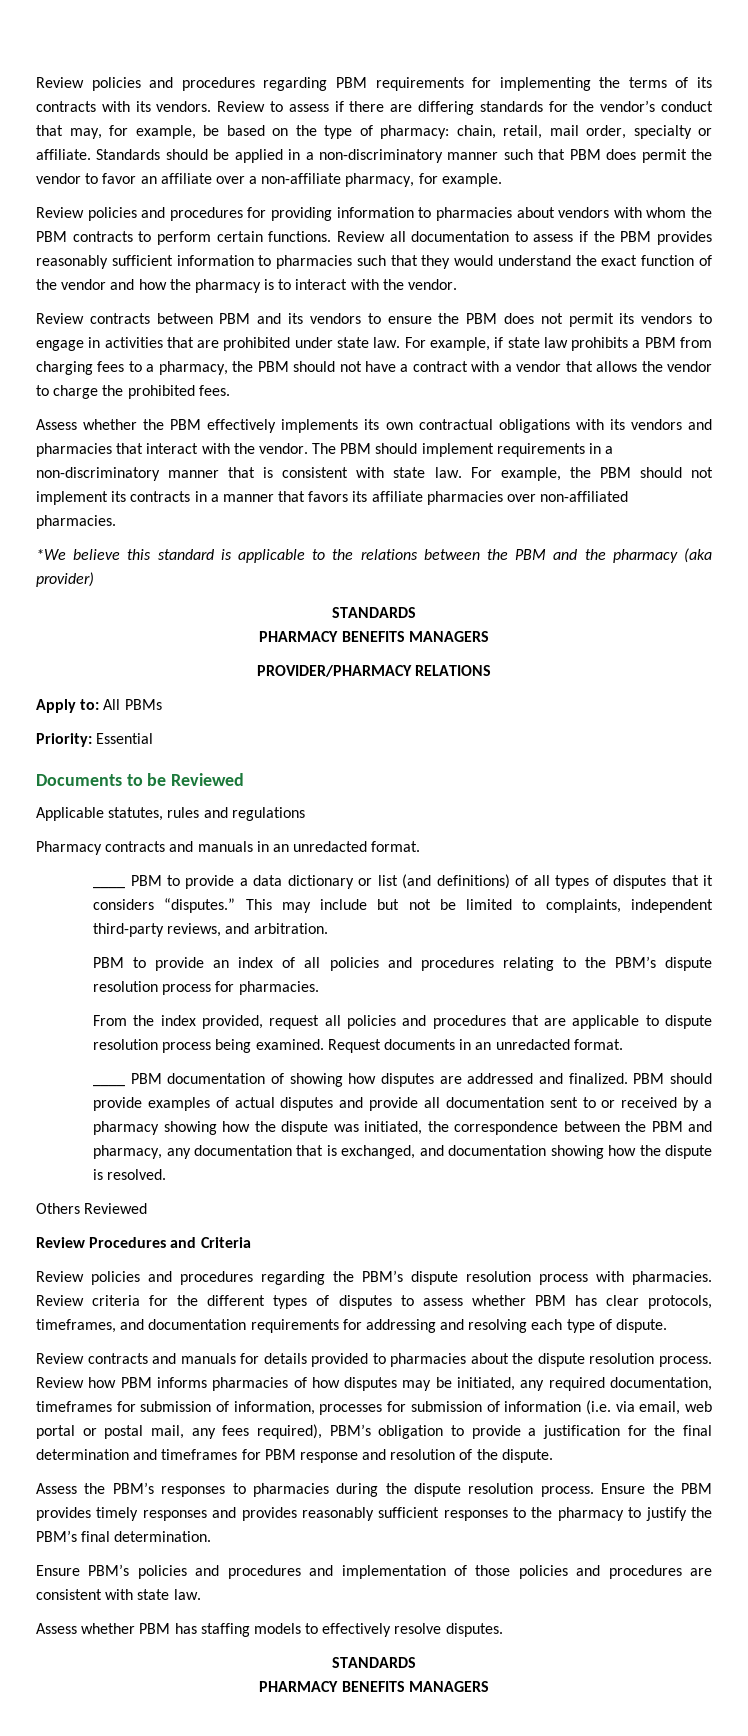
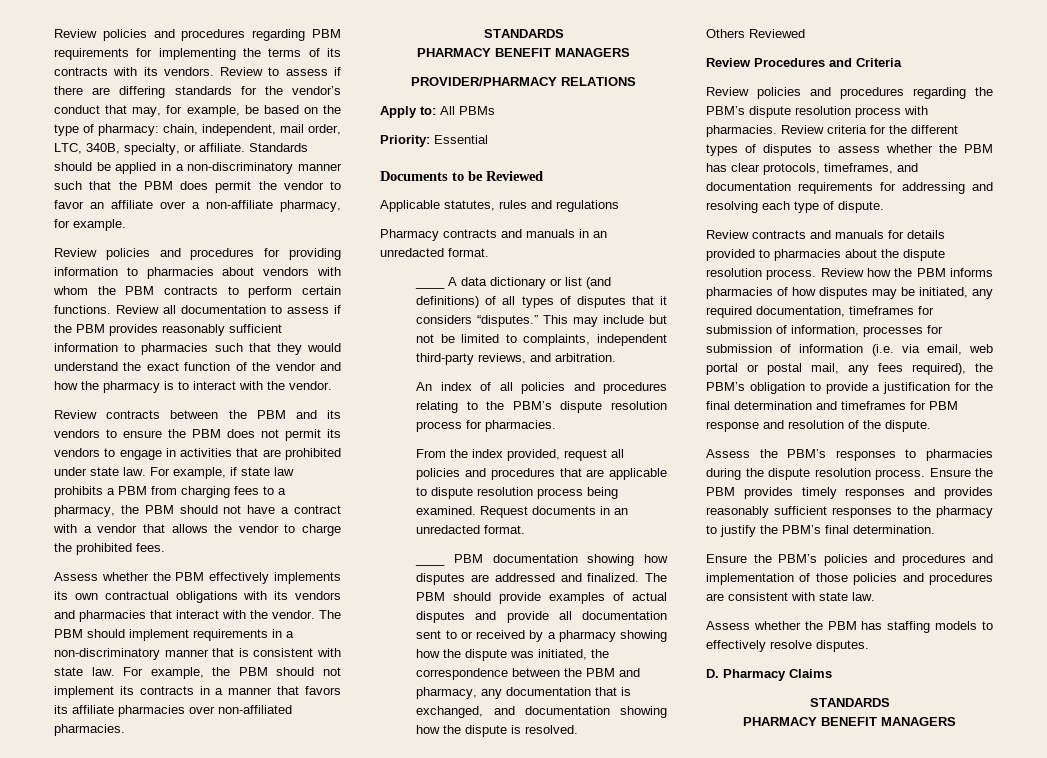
- Review to assess if there are differing standards for the vendor’s conduct that may, for example, be based on the type of pharmacy: chain, retail, mail order, specialty or affiliate.
+ Review to assess if there are differing standards for the vendor’s conduct that may, for example, be based on the type of pharmacy: chain, independent, mail order, LTC, 340B, specialty, or affiliate.
- Standards should be applied in a non-discriminatory manner such that PBM does permit the vendor to favor an affiliate over a non-affiliate pharmacy, for example.
+ Standards should be applied in a non-discriminatory manner such that the PBM does permit the vendor to favor an affiliate over a non-affiliate pharmacy, for example.
- Review contracts between PBM and its vendors to ensure the PBM does not permit its vendors to engage in activities that are prohibited under state law.
+ Review contracts between the PBM and its vendors to ensure the PBM does not permit its vendors to engage in activities that are prohibited under state law.
  For example, the PBM should not implement its contracts in a manner that favors its affiliate pharmacies over non-affiliated pharmacies.
- *We believe this standard is applicable to the relations between the PBM and the pharmacy (aka provider)
  STANDARDS
- PHARMACY BENEFITS MANAGERS
+ PHARMACY BENEFIT MANAGERS
- ____ PBM to provide a data dictionary or list (and definitions) of all types of disputes that it considers “disputes.”
+ ____ A data dictionary or list (and definitions) of all types of disputes that it considers “disputes.”
- PBM to provide an index of all policies and procedures relating to the PBM’s dispute resolution process for pharmacies.
+ An index of all policies and procedures relating to the PBM’s dispute resolution process for pharmacies.
- ____ PBM documentation of showing how disputes are addressed and finalized.
+ ____ PBM documentation showing how disputes are addressed and finalized.
- PBM should provide examples of actual disputes and provide all documentation sent to or received by a pharmacy showing how the dispute was initiated, the correspondence between the PBM and pharmacy, any documentation that is exchanged, and documentation showing how the dispute is resolved.
+ The PBM should provide examples of actual disputes and provide all documentation sent to or received by a pharmacy showing how the dispute was initiated, the correspondence between the PBM and pharmacy, any documentation that is exchanged, and documentation showing how the dispute is resolved.
- Review criteria for the different types of disputes to assess whether PBM has clear protocols, timeframes, and documentation requirements for addressing and resolving each type of dispute.
+ Review criteria for the different types of disputes to assess whether the PBM has clear protocols, timeframes, and documentation requirements for addressing and resolving each type of dispute.
- Review how PBM informs pharmacies of how disputes may be initiated, any required documentation, timeframes for submission of information, processes for submission of information (i.e. via email, web portal or postal mail, any fees required), PBM’s obligation to provide a justification for the final determination and timeframes for PBM response and resolution of the dispute.
+ Review how the PBM informs pharmacies of how disputes may be initiated, any required documentation, timeframes for submission of information, processes for submission of information (i.e. via email, web portal or postal mail, any fees required), the PBM’s obligation to provide a justification for the final determination and timeframes for PBM response and resolution of the dispute.
- Ensure PBM’s policies and procedures and implementation of those policies and procedures are consistent with state law.
+ Ensure the PBM’s policies and procedures and implementation of those policies and procedures are consistent with state law.
- Assess whether PBM has staffing models to effectively resolve disputes.
+ Assess whether the PBM has staffing models to effectively resolve disputes.
+ D. Pharmacy Claims
  STANDARDS
- PHARMACY BENEFITS MANAGERS
+ PHARMACY BENEFIT MANAGERS

